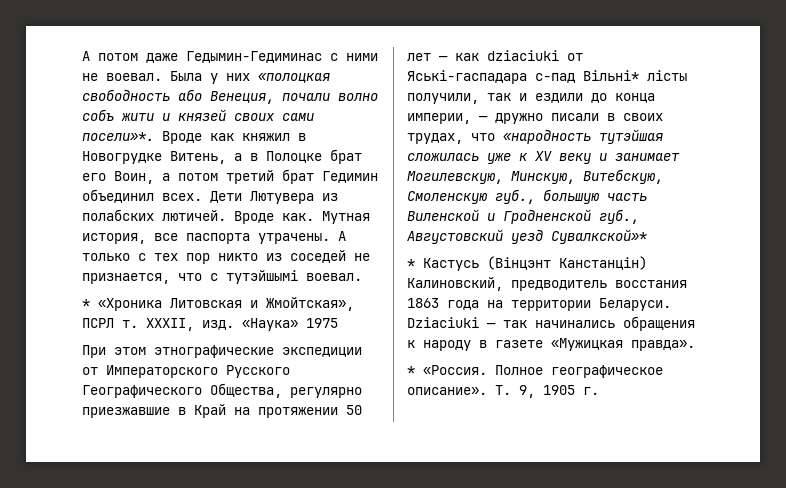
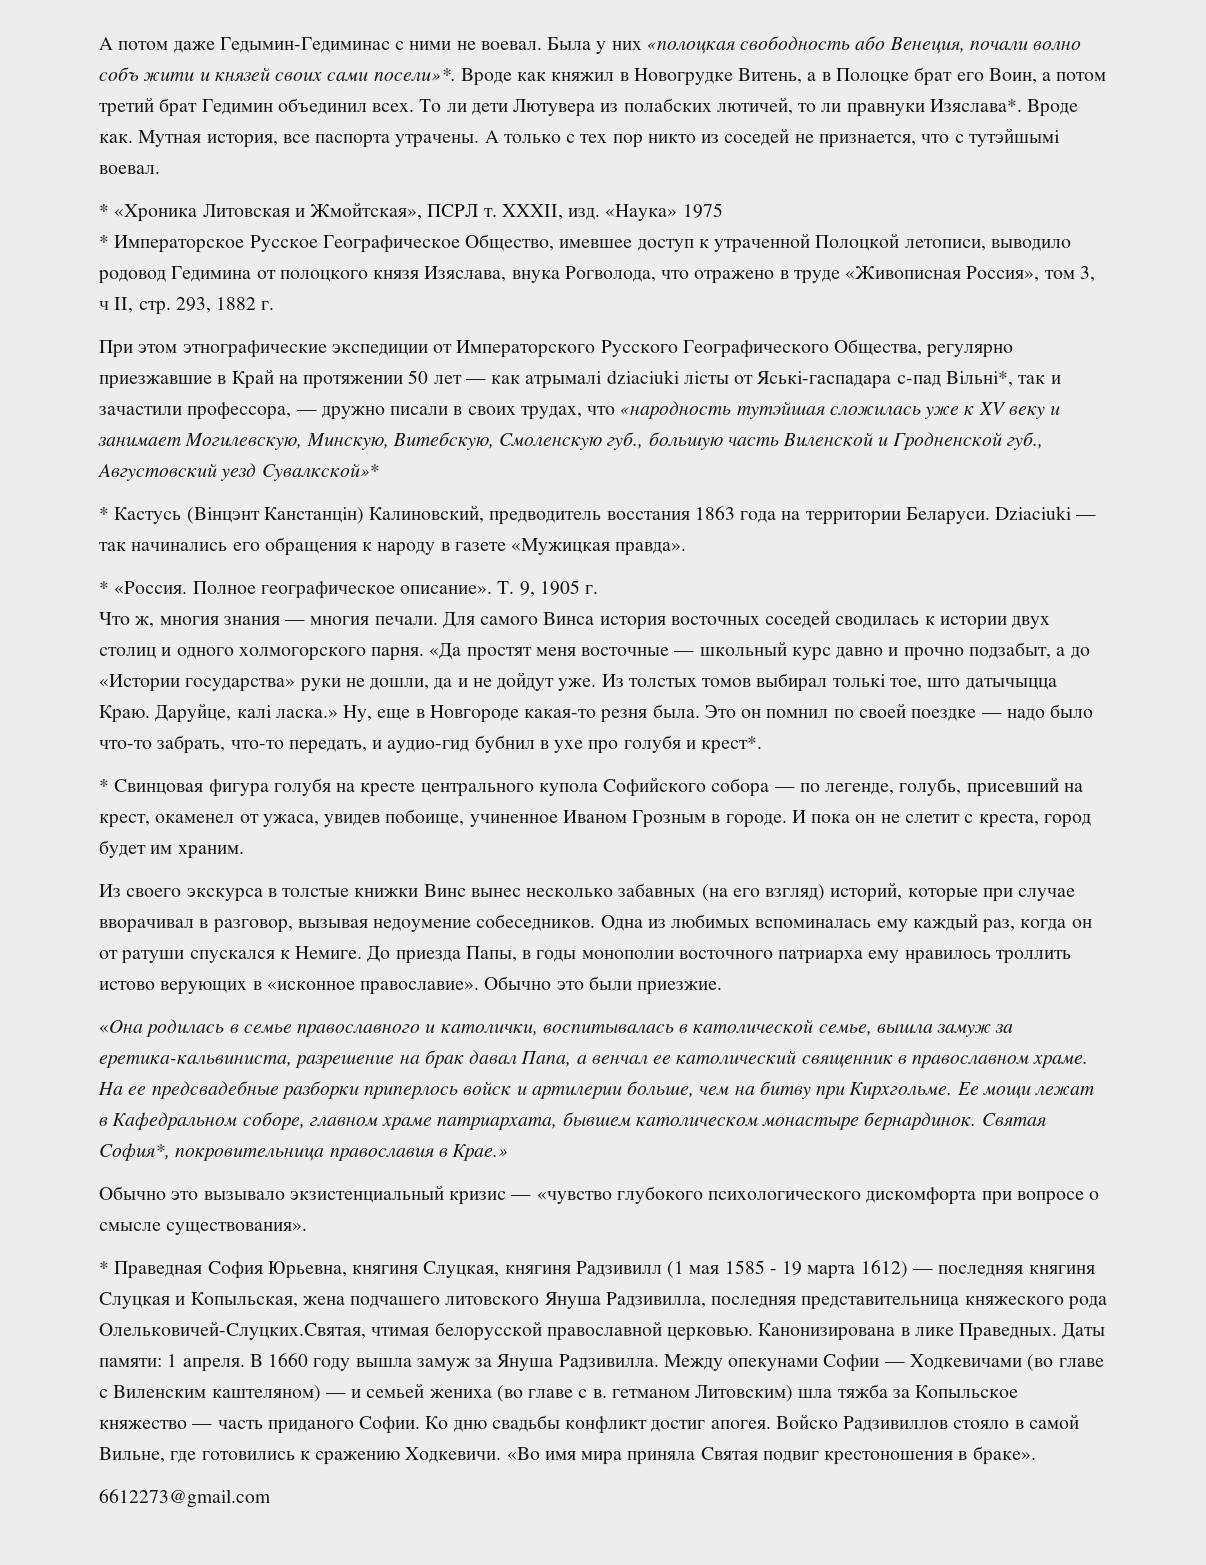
- Дети Лютувера из полабских лютичей.
+ То ли дети Лютувера из полабских лютичей, то ли правнуки Изяслава*.
+ * Императорское Русское Географическое Общество, имевшее доступ к утраченной Полоцкой летописи, выводило родовод Гедимина от полоцкого князя Изяслава, внука Рогволода, что отражено в труде «Живописная Россия», том 3, ч II, стр. 293, 1882 г.
- При этом этнографические экспедиции от Императорского Русского Географического Общества, регулярно приезжавшие в Край на протяжении 50 лет — как dziaciuki от Яські-гаспадара с-пад Вільні* лісты получили, так и ездили до конца империи, — дружно писали в своих трудах, что «народность тутэйшая сложилась уже к XV веку и занимает Могилевскую, Минскую, Витебскую, Смоленскую губ., большую часть Виленской и Гродненской губ., Августовский уезд Сувалкской»*
+ При этом этнографические экспедиции от Императорского Русского Географического Общества, регулярно приезжавшие в Край на протяжении 50 лет — как атрымалі dziaciuki лісты от Яські-гаспадара с-пад Вільні*, так и зачастили профессора, — дружно писали в своих трудах, что «народность тутэйшая сложилась уже к XV веку и занимает Могилевскую, Минскую, Витебскую, Смоленскую губ., большую часть Виленской и Гродненской губ., Августовский уезд Сувалкской»*
- Dziaciuki — так начинались обращения к народу в газете «Мужицкая правда».
+ Dziaciuki — так начинались его обращения к народу в газете «Мужицкая правда».
+ Что ж, многия знания — многия печали. Для самого Винса история восточных соседей сводилась к истории двух столиц и одного холмогорского парня. «Да простят меня восточные — школьный курс давно и прочно подзабыт, а до «Истории государства» руки не дошли, да и не дойдут уже. Из толстых томов выбирал толькі тое, што датычыцца Краю. Даруйце, калі ласка.» Ну, еще в Новгороде какая-то резня была. Это он помнил по своей поездке — надо было что-то забрать, что-то передать, и аудио-гид бубнил в ухе про голубя и крест*.
+ * Свинцовая фигура голубя на кресте центрального купола Софийского собора — по легенде, голубь, присевший на крест, окаменел от ужаса, увидев побоище, учиненное Иваном Грозным в городе. И пока он не слетит с креста, город будет им храним.
+ Из своего экскурса в толстые книжки Винс вынес несколько забавных (на его взгляд) историй, которые при случае вворачивал в разговор, вызывая недоумение собеседников. Одна из любимых вспоминалась ему каждый раз, когда он от ратуши спускался к Немиге. До приезда Папы, в годы монополии восточного патриарха ему нравилось троллить истово верующих в «исконное православие». Обычно это были приезжие.
+ «Она родилась в семье православного и католички, воспитывалась в католической семье, вышла замуж за еретика-кальвиниста, разрешение на брак давал Папа, а венчал ее католический священник в православном храме. На ее предсвадебные разборки приперлось войск и артилерии больше, чем на битву при Кирхгольме. Ее мощи лежат в Кафедральном соборе, главном храме патриархата, бывшем католическом монастыре бернардинок. Святая София*, покровительница православия в Крае.»
+ Обычно это вызывало экзистенциальный кризис — «чувство глубокого психологического дискомфорта при вопросе о смысле существования».
+ * Праведная София Юрьевна, княгиня Слуцкая, княгиня Радзивилл (1 мая 1585 - 19 марта 1612) — последняя княгиня Слуцкая и Копыльская, жена подчашего литовского Януша Радзивилла, последняя представительница княжеского рода Олельковичей-Слуцких.Святая, чтимая белорусской православной церковью. Канонизирована в лике Праведных. Даты памяти: 1 апреля. В 1660 году вышла замуж за Януша Радзивилла. Между опекунами Софии — Ходкевичами (во главе с Виленским каштеляном) — и семьей жениха (во главе с в. гетманом Литовским) шла тяжба за Копыльское княжество — часть приданого Софии. Ко дню свадьбы конфликт достиг апогея. Войско Радзивиллов стояло в самой Вильне, где готовились к сражению Ходкевичи. «Во имя мира приняла Святая подвиг крестоношения в браке».
+ 6612273@gmail.com

